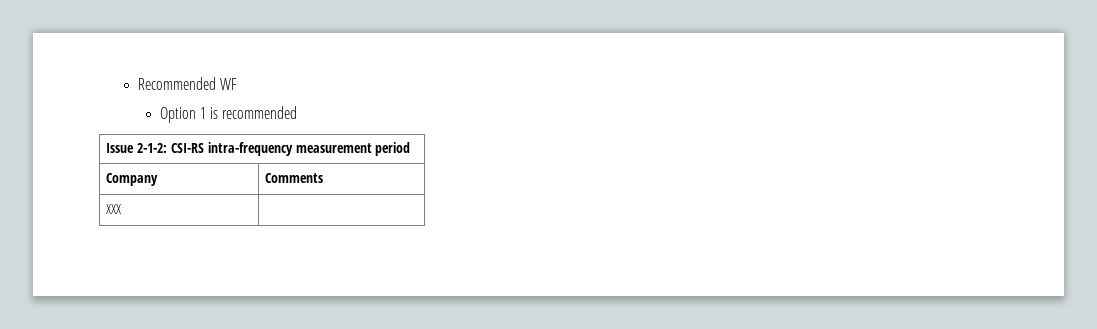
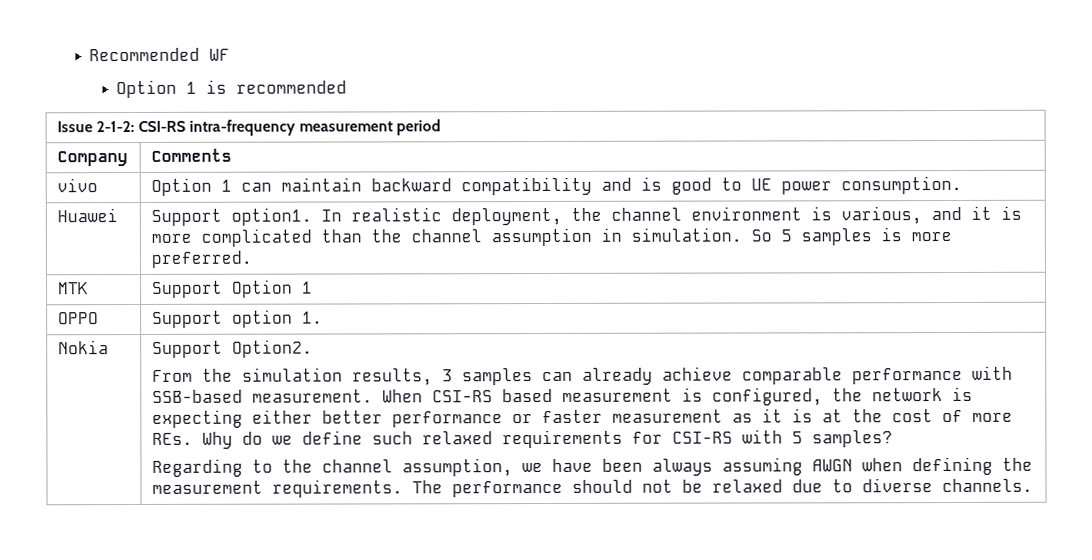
- XXX |
+ vivo | Option 1 can maintain backward compatibility and is good to UE power consumption.
+ Huawei | Support option1. In realistic deployment, the channel environment is various, and it is more complicated than the channel assumption in simulation. So 5 samples is more preferred.
+ MTK | Support Option 1
+ OPPO | Support option 1.
+ Nokia | Support Option2.
+ From the simulation results, 3 samples can already achieve comparable performance with SSB-based measurement. When CSI-RS based measurement is configured, the network is expecting either better performance or faster measurement as it is at the cost of more REs. Why do we define such relaxed requirements for CSI-RS with 5 samples?
+ Regarding to the channel assumption, we have been always assuming AWGN when defining the measurement requirements. The performance should not be relaxed due to diverse channels.

